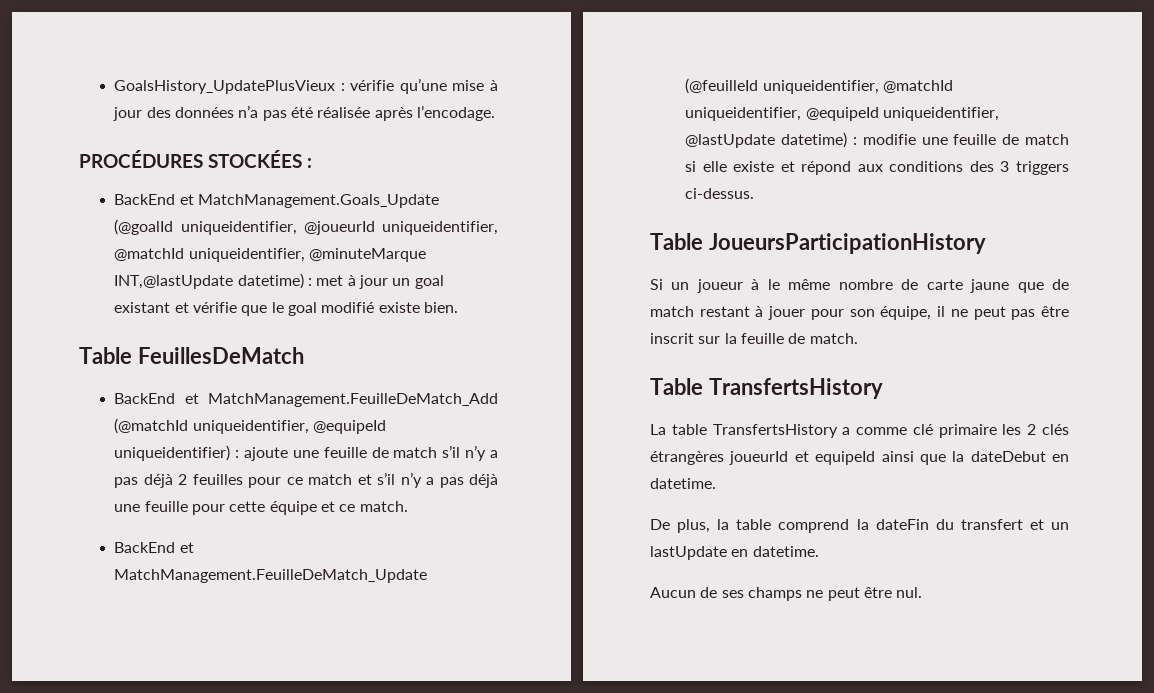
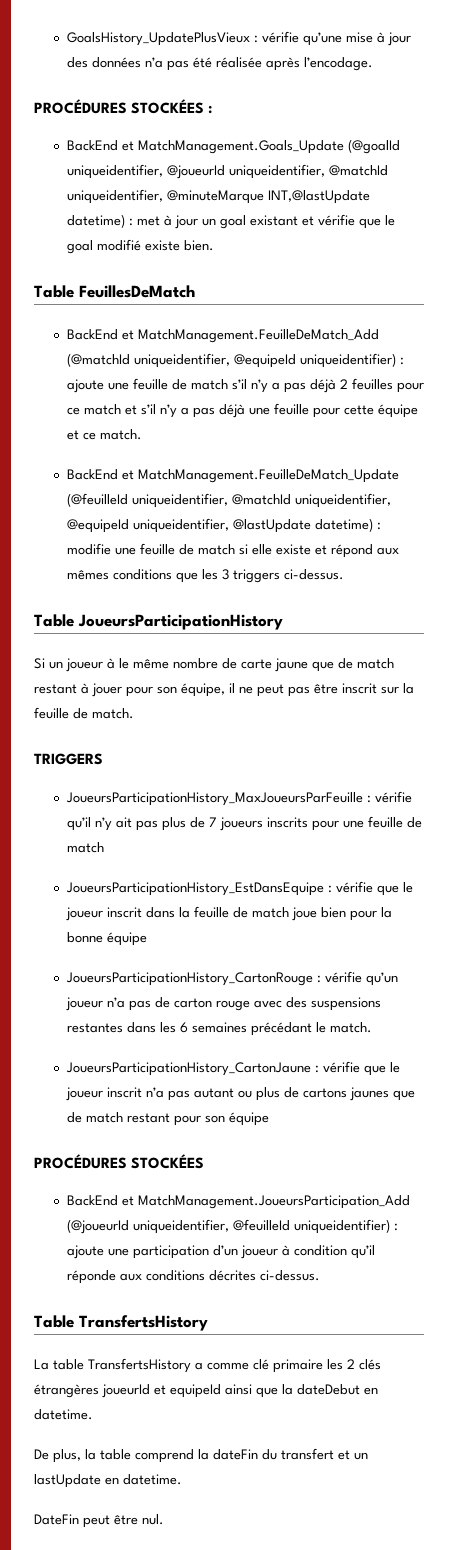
- BackEnd et MatchManagement.FeuilleDeMatch_Update (@feuilleId uniqueidentifier, @matchId uniqueidentifier, @equipeId uniqueidentifier, @lastUpdate datetime) : modifie une feuille de match si elle existe et répond aux conditions des 3 triggers ci-dessus.
+ BackEnd et MatchManagement.FeuilleDeMatch_Update (@feuilleId uniqueidentifier, @matchId uniqueidentifier, @equipeId uniqueidentifier, @lastUpdate datetime) : modifie une feuille de match si elle existe et répond aux mêmes conditions que les 3 triggers ci-dessus.
+ TRIGGERS
+ JoueursParticipationHistory_MaxJoueursParFeuille : vérifie qu’il n’y ait pas plus de 7 joueurs inscrits pour une feuille de match
+ JoueursParticipationHistory_EstDansEquipe : vérifie que le joueur inscrit dans la feuille de match joue bien pour la bonne équipe
+ JoueursParticipationHistory_CartonRouge : vérifie qu’un joueur n’a pas de carton rouge avec des suspensions restantes dans les 6 semaines précédant le match.
+ JoueursParticipationHistory_CartonJaune : vérifie que le joueur inscrit n’a pas autant ou plus de cartons jaunes que de match restant pour son équipe
+ PROCÉDURES STOCKÉES
+ BackEnd et MatchManagement.JoueursParticipation_Add (@joueurId uniqueidentifier, @feuilleId uniqueidentifier) : ajoute une participation d’un joueur à condition qu’il réponde aux conditions décrites ci-dessus.
- Aucun de ses champs ne peut être nul.
+ DateFin peut être nul.

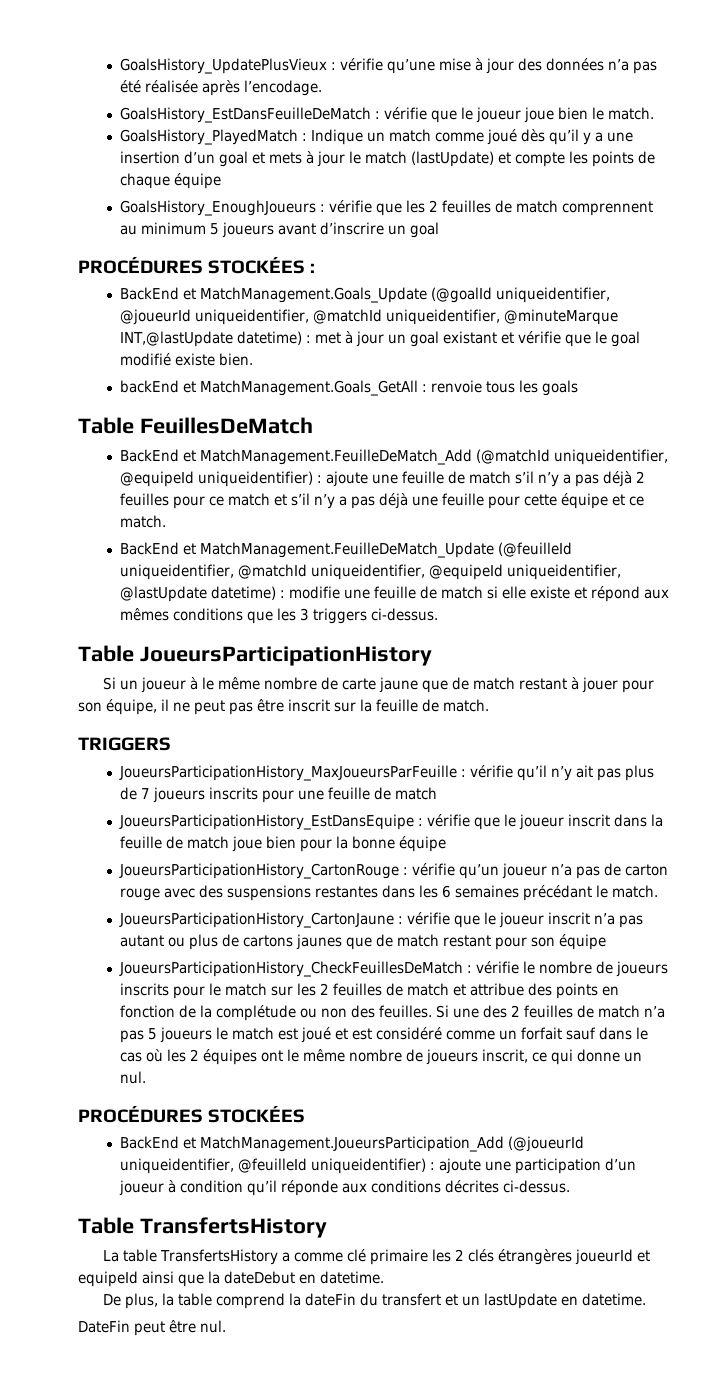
+ GoalsHistory_EstDansFeuilleDeMatch : vérifie que le joueur joue bien le match.
+ GoalsHistory_PlayedMatch : Indique un match comme joué dès qu’il y a une insertion d’un goal et mets à jour le match (lastUpdate) et compte les points de chaque équipe
+ GoalsHistory_EnoughJoueurs : vérifie que les 2 feuilles de match comprennent au minimum 5 joueurs avant d’inscrire un goal
+ backEnd et MatchManagement.Goals_GetAll : renvoie tous les goals
+ JoueursParticipationHistory_CheckFeuillesDeMatch : vérifie le nombre de joueurs inscrits pour le match sur les 2 feuilles de match et attribue des points en fonction de la complétude ou non des feuilles. Si une des 2 feuilles de match n’a pas 5 joueurs le match est joué et est considéré comme un forfait sauf dans le cas où les 2 équipes ont le même nombre de joueurs inscrit, ce qui donne un nul.

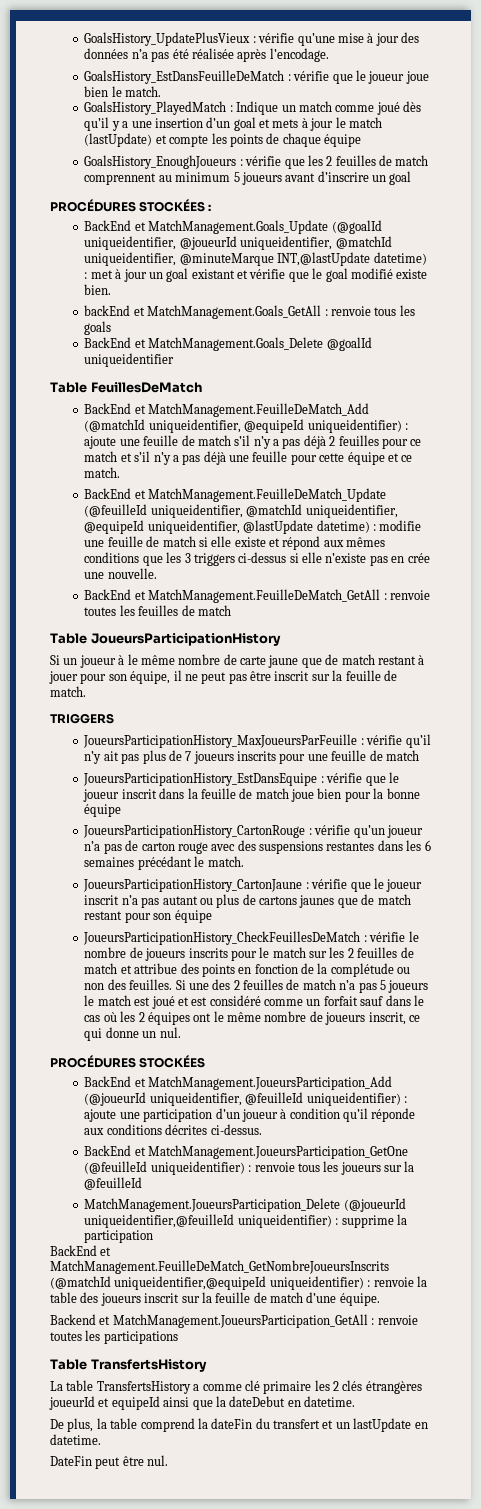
+ BackEnd et MatchManagement.Goals_Delete @goalId uniqueidentifier
- BackEnd et MatchManagement.FeuilleDeMatch_Update (@feuilleId uniqueidentifier, @matchId uniqueidentifier, @equipeId uniqueidentifier, @lastUpdate datetime) : modifie une feuille de match si elle existe et répond aux mêmes conditions que les 3 triggers ci-dessus.
+ BackEnd et MatchManagement.FeuilleDeMatch_Update (@feuilleId uniqueidentifier, @matchId uniqueidentifier, @equipeId uniqueidentifier, @lastUpdate datetime) : modifie une feuille de match si elle existe et répond aux mêmes conditions que les 3 triggers ci-dessus si elle n’existe pas en crée une nouvelle.
+ BackEnd et MatchManagement.FeuilleDeMatch_GetAll : renvoie toutes les feuilles de match
+ BackEnd et MatchManagement.JoueursParticipation_GetOne (@feuilleId uniqueidentifier) : renvoie tous les joueurs sur la @feuilleId
+ MatchManagement.JoueursParticipation_Delete (@joueurId uniqueidentifier,@feuilleId uniqueidentifier) : supprime la participation
+ BackEnd et MatchManagement.FeuilleDeMatch_GetNombreJoueursInscrits (@matchId uniqueidentifier,@equipeId uniqueidentifier) : renvoie la table des joueurs inscrit sur la feuille de match d’une équipe.
+ Backend et MatchManagement.JoueursParticipation_GetAll : renvoie toutes les participations

